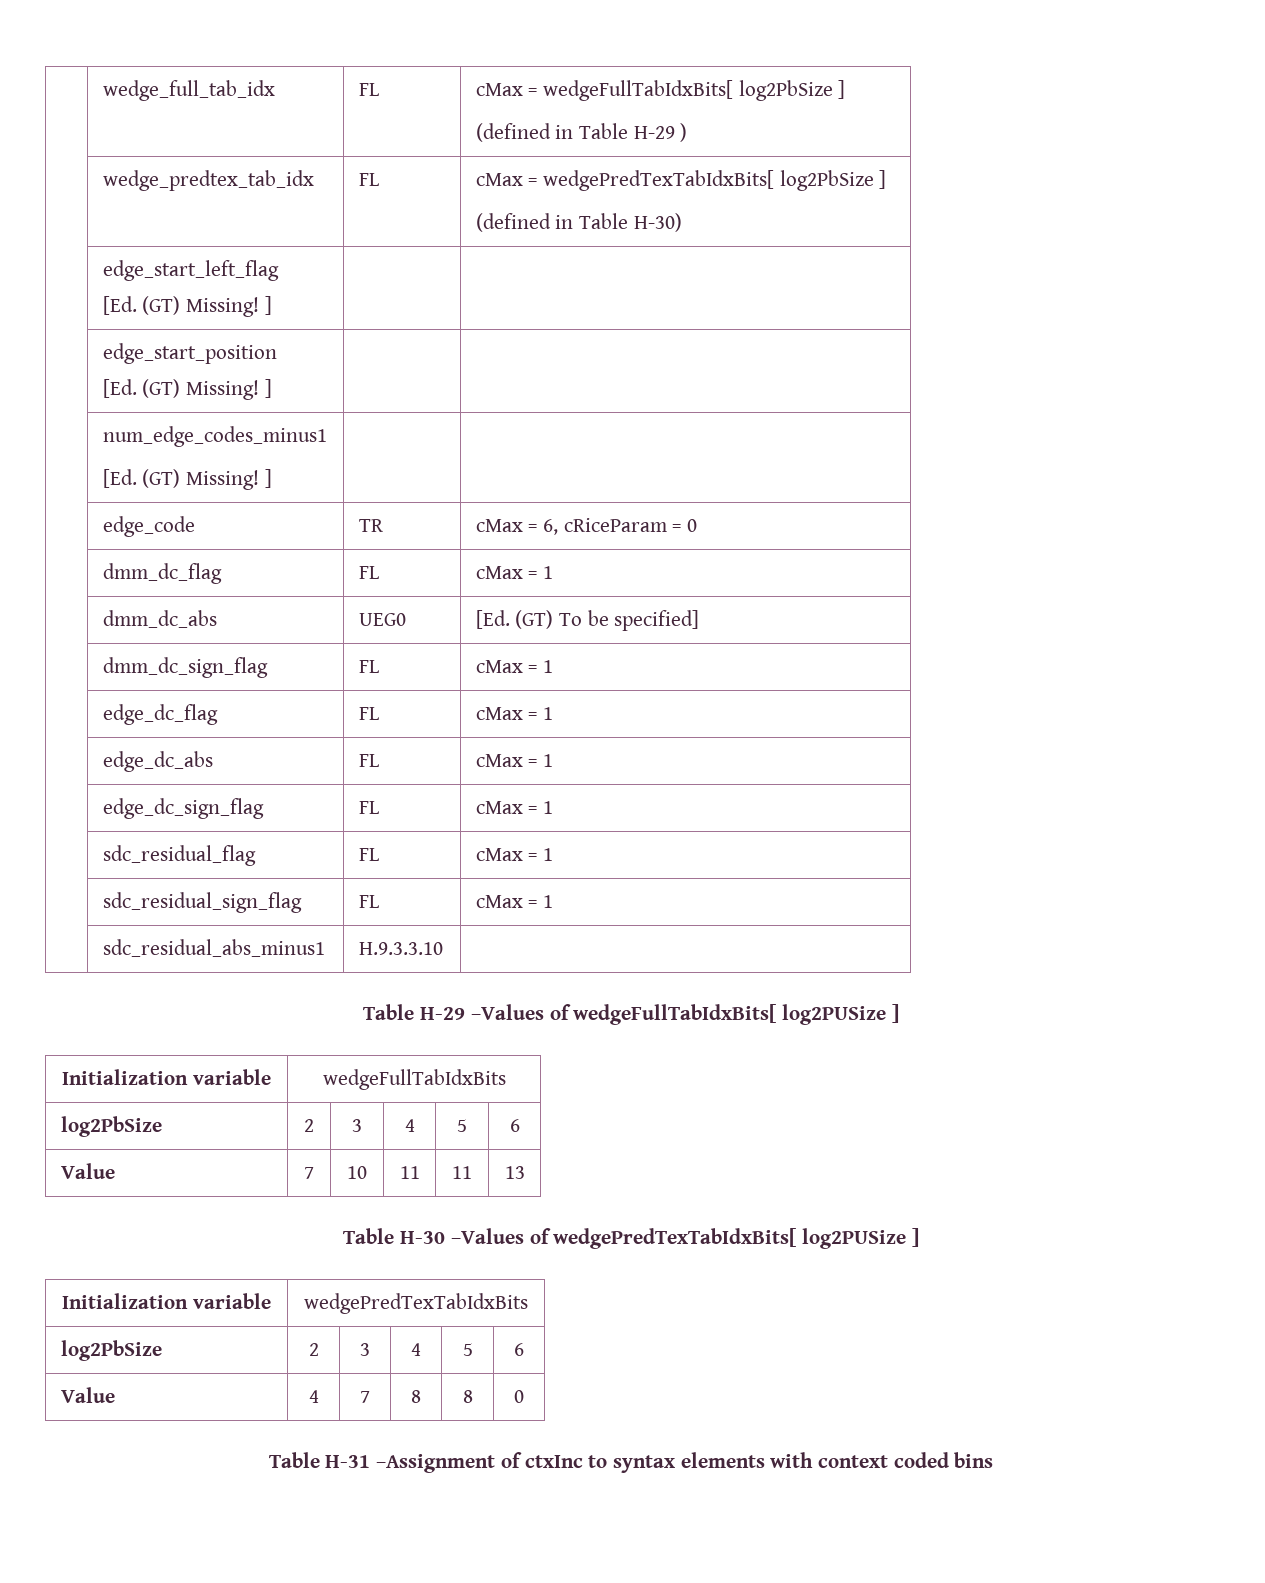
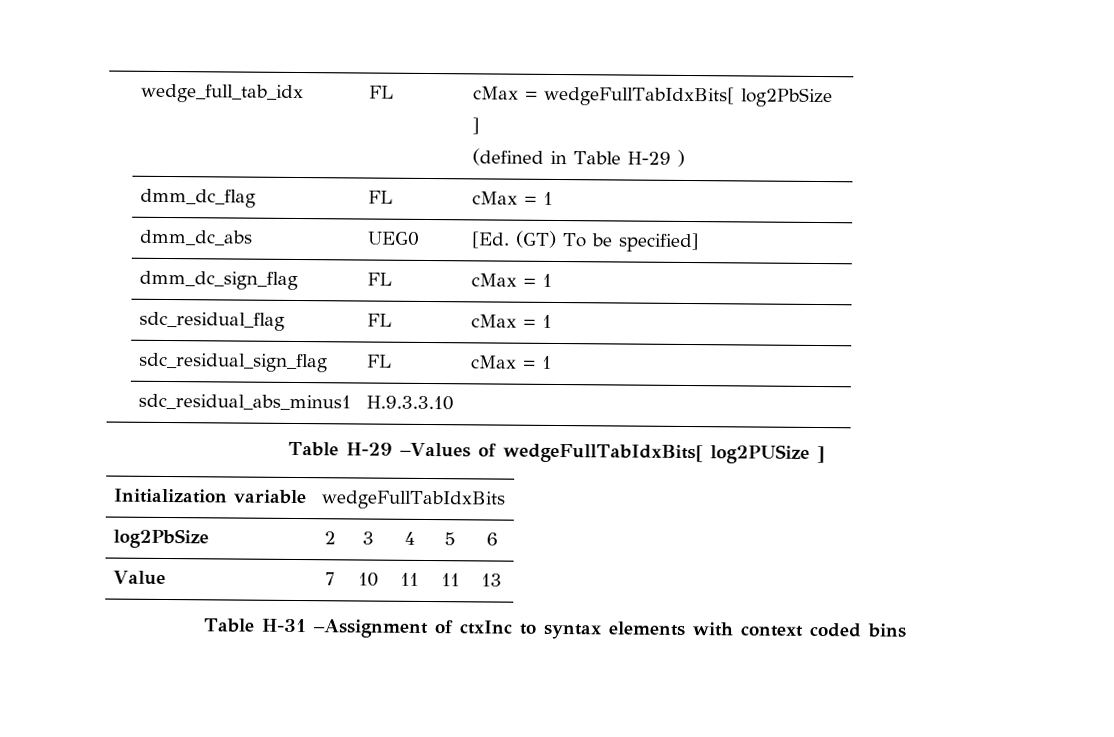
- | wedge_predtex_tab_idx | FL | cMax = wedgePredTexTabIdxBits[ log2PbSize ]
- (defined in Table H-30)
- | edge_start_left_flag
- [Ed. (GT) Missing! ] | |
- | edge_start_position
- [Ed. (GT) Missing! ] | |
- | num_edge_codes_minus1
- [Ed. (GT) Missing! ] | |
- | edge_code | TR | cMax = 6, cRiceParam = 0
- | edge_dc_flag | FL | cMax = 1
- | edge_dc_abs | FL | cMax = 1
- | edge_dc_sign_flag | FL | cMax = 1
- Table H-30 –Values of wedgePredTexTabIdxBits[ log2PUSize ]
- Initialization variable | wedgePredTexTabIdxBits
- log2PbSize | 2 | 3 | 4 | 5 | 6
- Value | 4 | 7 | 8 | 8 | 0

